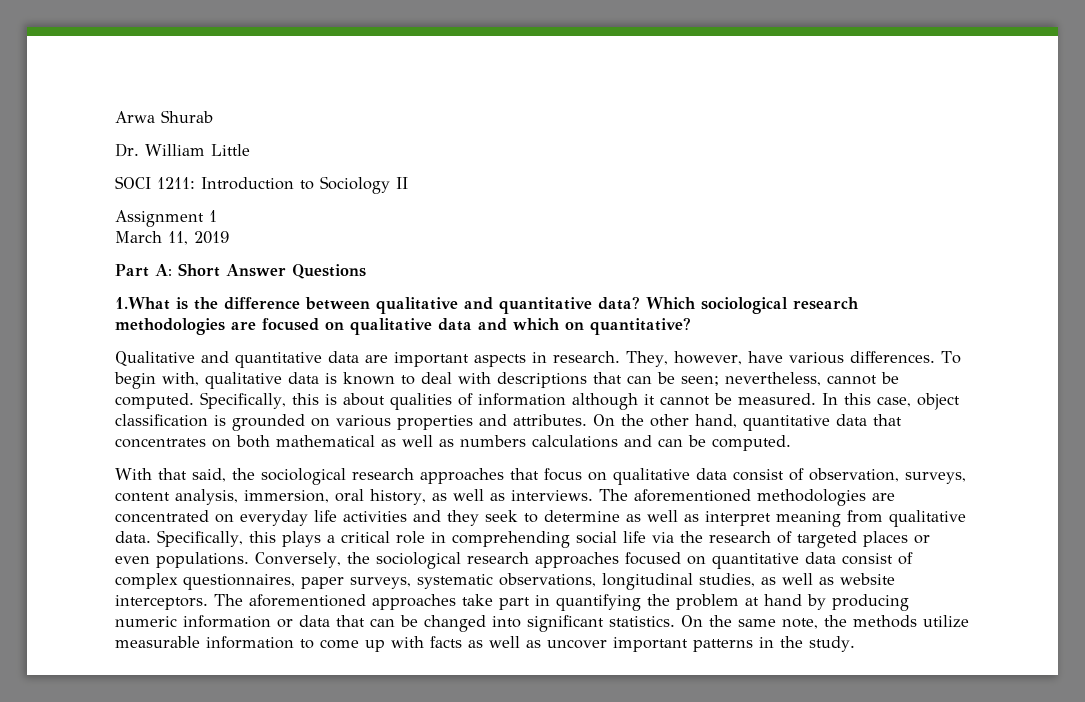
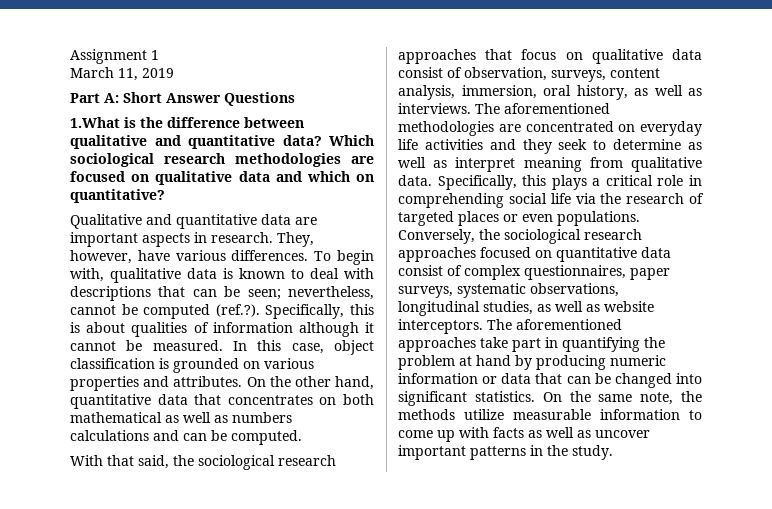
- Arwa Shurab
- Dr. William Little
- SOCI 1211: Introduction to Sociology II
- To begin with, qualitative data is known to deal with descriptions that can be seen; nevertheless, cannot be computed. Specifically, this is about qualities of information although it cannot be measured.
+ To begin with, qualitative data is known to deal with descriptions that can be seen; nevertheless, cannot be computed (ref.?). Specifically, this is about qualities of information although it cannot be measured.

